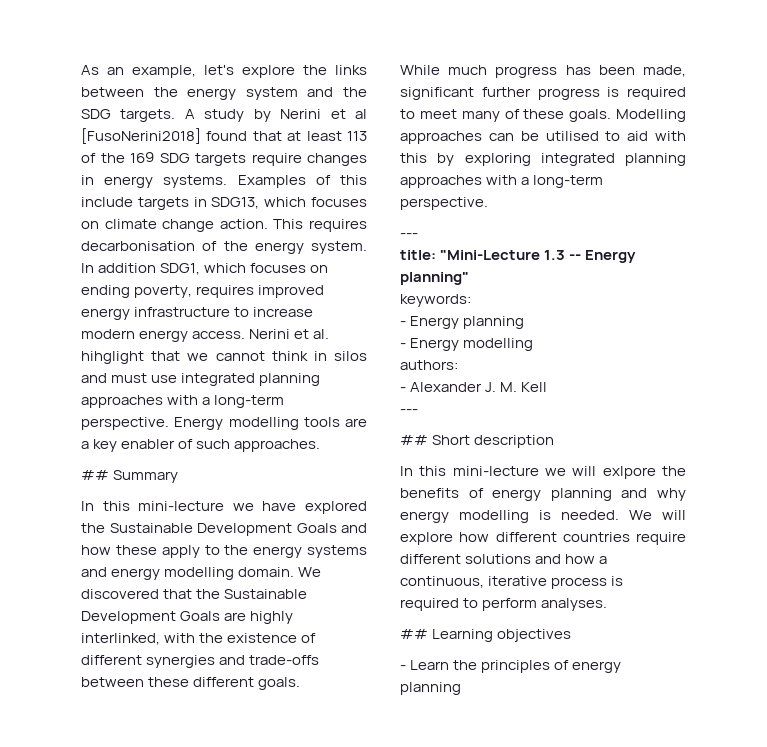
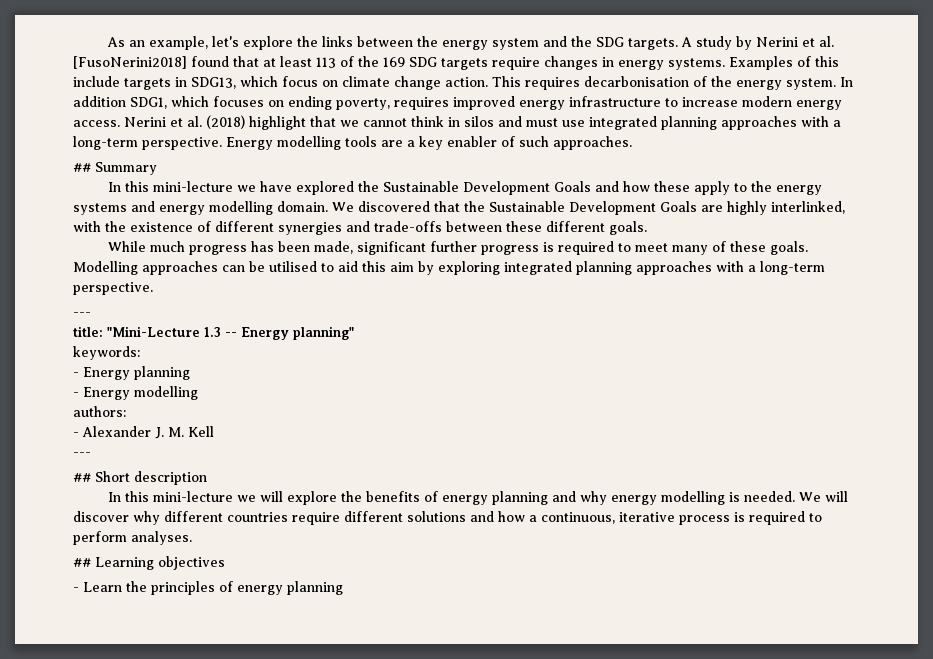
- A study by Nerini et al [FusoNerini2018] found that at least 113 of the 169 SDG targets require changes in energy systems.
+ A study by Nerini et al. [FusoNerini2018] found that at least 113 of the 169 SDG targets require changes in energy systems.
- Examples of this include targets in SDG13, which focuses on climate change action.
+ Examples of this include targets in SDG13, which focus on climate change action.
- Nerini et al. hihglight that we cannot think in silos and must use integrated planning approaches with a long-term perspective.
+ Nerini et al. (2018) highlight that we cannot think in silos and must use integrated planning approaches with a long-term perspective.
- Modelling approaches can be utilised to aid with this by exploring integrated planning approaches with a long-term perspective.
+ Modelling approaches can be utilised to aid this aim by exploring integrated planning approaches with a long-term perspective.
- In this mini-lecture we will exlpore the benefits of energy planning and why energy modelling is needed.
+ In this mini-lecture we will explore the benefits of energy planning and why energy modelling is needed.
- We will explore how different countries require different solutions and how a continuous, iterative process is required to perform analyses.
+ We will discover why different countries require different solutions and how a continuous, iterative process is required to perform analyses.

